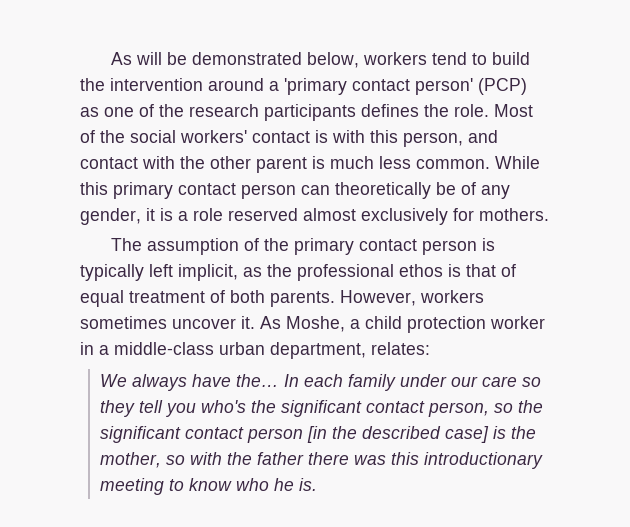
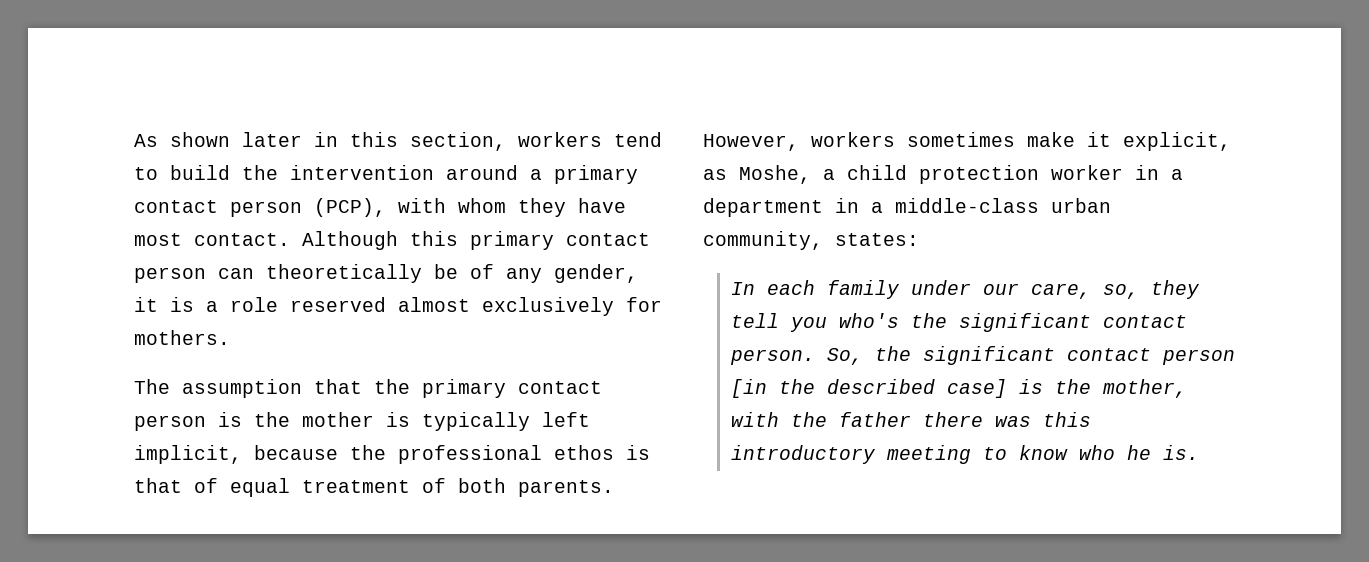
- As will be demonstrated below, workers tend to build the intervention around a 'primary contact person' (PCP) as one of the research participants defines the role. Most of the social workers' contact is with this person, and contact with the other parent is much less common. While this primary contact person can theoretically be of any gender, it is a role reserved almost exclusively for mothers.
+ As shown later in this section, workers tend to build the intervention around a primary contact person (PCP), with whom they have most contact. Although this primary contact person can theoretically be of any gender, it is a role reserved almost exclusively for mothers.
- The assumption of the primary contact person is typically left implicit, as the professional ethos is that of equal treatment of both parents.
+ The assumption that the primary contact person is the mother is typically left implicit, because the professional ethos is that of equal treatment of both parents.
- However, workers sometimes uncover it. As Moshe, a child protection worker in a middle-class urban department, relates:
- We always have the… In each family under our care so they tell you who's the significant contact person, so the significant contact person [in the described case] is the mother, so with the father there was this introductionary meeting to know who he is.
+ However, workers sometimes make it explicit, as Moshe, a child protection worker in a department in a middle-class urban community, states:
+ In each family under our care, so, they tell you who's the significant contact person. So, the significant contact person [in the described case] is the mother, with the father there was this introductory meeting to know who he is.

